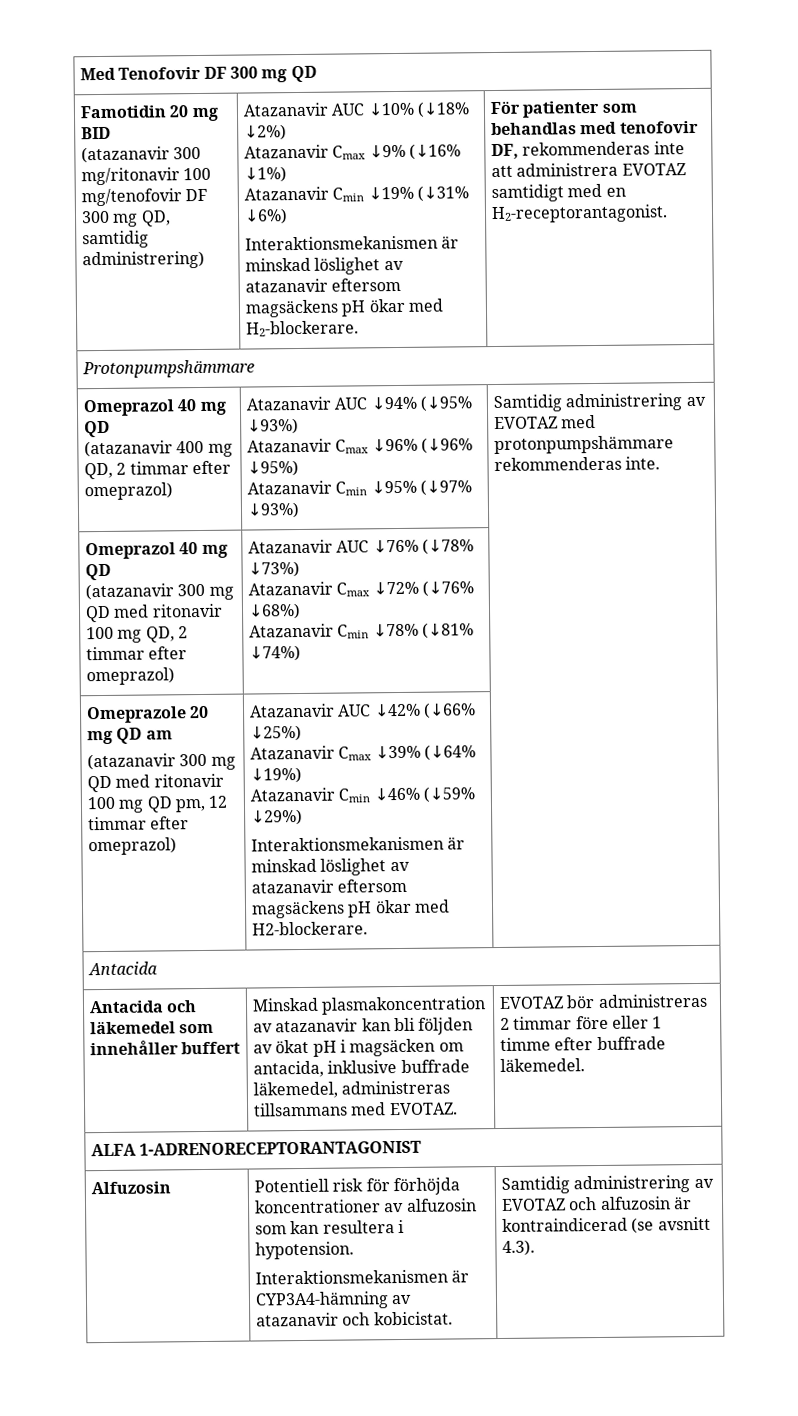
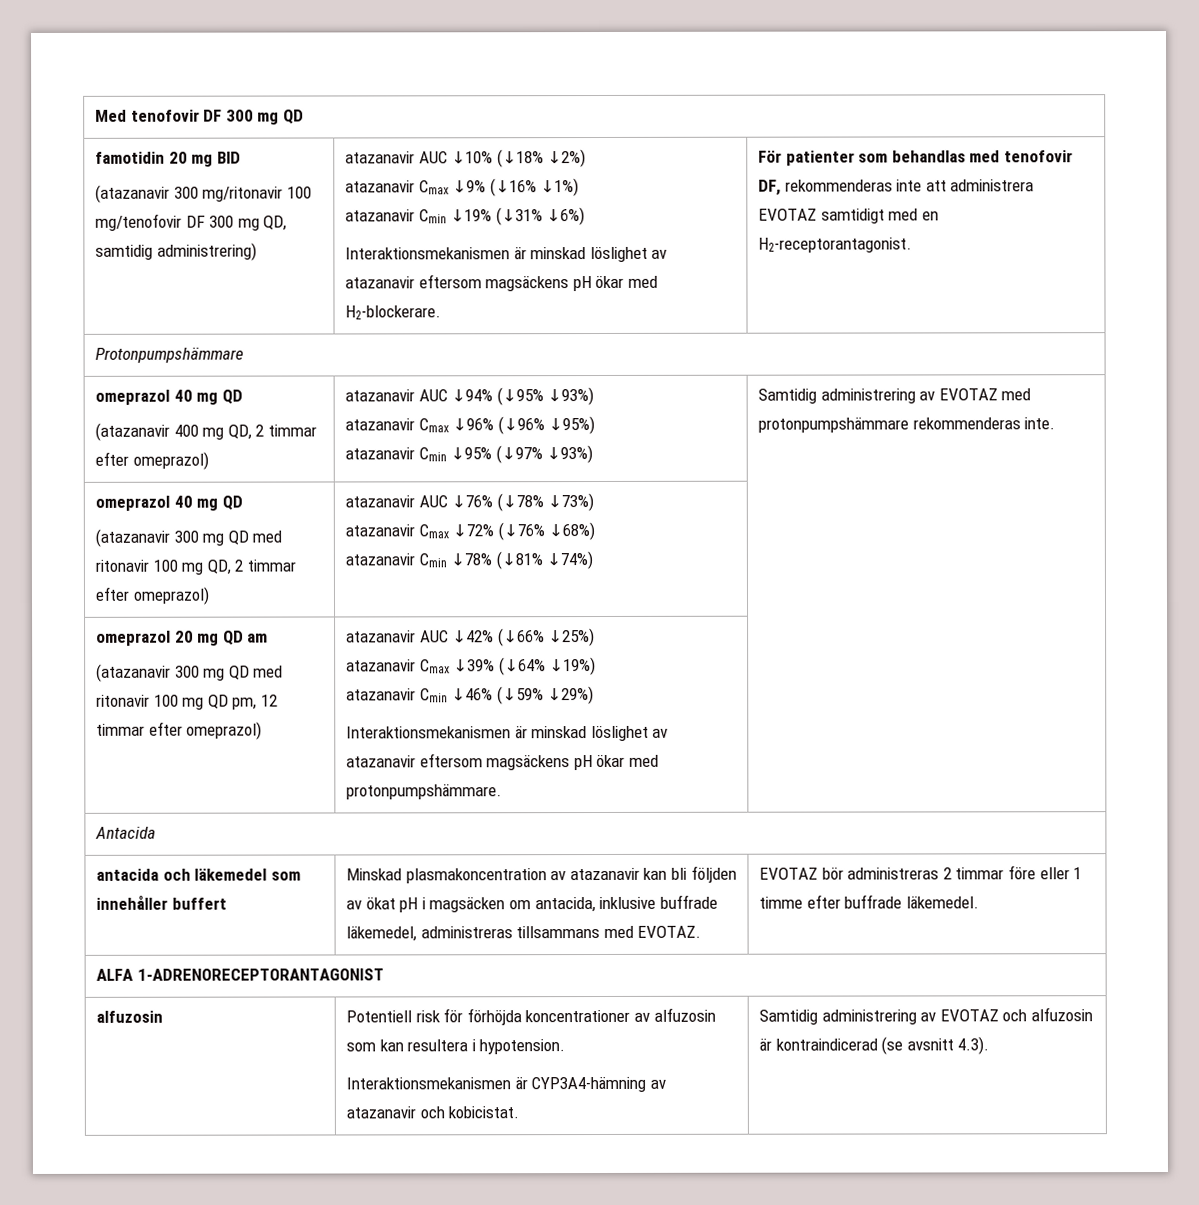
- Med Tenofovir DF 300 mg QD
+ Med tenofovir DF 300 mg QD
- Famotidin 20 mg BID
+ famotidin 20 mg BID
- Atazanavir AUC ↓10% (↓18% ↓2%)
+ atazanavir AUC ↓10% (↓18% ↓2%)
- Atazanavir Cmax ↓9% (↓16% ↓1%)
+ atazanavir Cmax ↓9% (↓16% ↓1%)
- Atazanavir Cmin ↓19% (↓31% ↓6%)
+ atazanavir Cmin ↓19% (↓31% ↓6%)
  Protonpumpshämmare
- Omeprazol 40 mg QD
- (atazanavir 400 mg QD, 2 timmar efter omeprazol) | Atazanavir AUC ↓94% (↓95% ↓93%)
- Atazanavir Cmax ↓96% (↓96% ↓95%)
- Atazanavir Cmin ↓95% (↓97% ↓93%) | Samtidig administrering av EVOTAZ med protonpumpshämmare rekommenderas inte.
- Omeprazol 40 mg QD
- (atazanavir 300 mg QD med ritonavir 100 mg QD, 2 timmar efter omeprazol) | Atazanavir AUC ↓76% (↓78% ↓73%)
- Atazanavir Cmax ↓72% (↓76% ↓68%)
- Atazanavir Cmin ↓78% (↓81% ↓74%) |
+ omeprazol 40 mg QD
+ (atazanavir 400 mg QD, 2 timmar efter omeprazol) | atazanavir AUC ↓94% (↓95% ↓93%)
+ atazanavir Cmax ↓96% (↓96% ↓95%)
+ atazanavir Cmin ↓95% (↓97% ↓93%) | Samtidig administrering av EVOTAZ med protonpumpshämmare rekommenderas inte.
+ omeprazol 40 mg QD
+ (atazanavir 300 mg QD med ritonavir 100 mg QD, 2 timmar efter omeprazol) | atazanavir AUC ↓76% (↓78% ↓73%)
+ atazanavir Cmax ↓72% (↓76% ↓68%)
+ atazanavir Cmin ↓78% (↓81% ↓74%) |
- Omeprazole 20 mg QD am
+ omeprazol 20 mg QD am
- Atazanavir AUC ↓42% (↓66% ↓25%)
+ atazanavir AUC ↓42% (↓66% ↓25%)
- Atazanavir Cmax ↓39% (↓64% ↓19%)
+ atazanavir Cmax ↓39% (↓64% ↓19%)
- Atazanavir Cmin ↓46% (↓59% ↓29%)
- Interaktionsmekanismen är minskad löslighet av atazanavir eftersom magsäckens pH ökar med H2-blockerare.
+ atazanavir Cmin ↓46% (↓59% ↓29%)
+ Interaktionsmekanismen är minskad löslighet av atazanavir eftersom magsäckens pH ökar med protonpumpshämmare.
- Antacida och läkemedel som innehåller buffert | Minskad plasmakoncentration av atazanavir kan bli följden av ökat pH i magsäcken om antacida, inklusive buffrade läkemedel, administreras tillsammans med EVOTAZ. | EVOTAZ bör administreras 2 timmar före eller 1 timme efter buffrade läkemedel.
+ antacida och läkemedel som innehåller buffert | Minskad plasmakoncentration av atazanavir kan bli följden av ökat pH i magsäcken om antacida, inklusive buffrade läkemedel, administreras tillsammans med EVOTAZ. | EVOTAZ bör administreras 2 timmar före eller 1 timme efter buffrade läkemedel.
- Alfuzosin | Potentiell risk för förhöjda koncentrationer av alfuzosin som kan resultera i hypotension.
+ alfuzosin | Potentiell risk för förhöjda koncentrationer av alfuzosin som kan resultera i hypotension.

